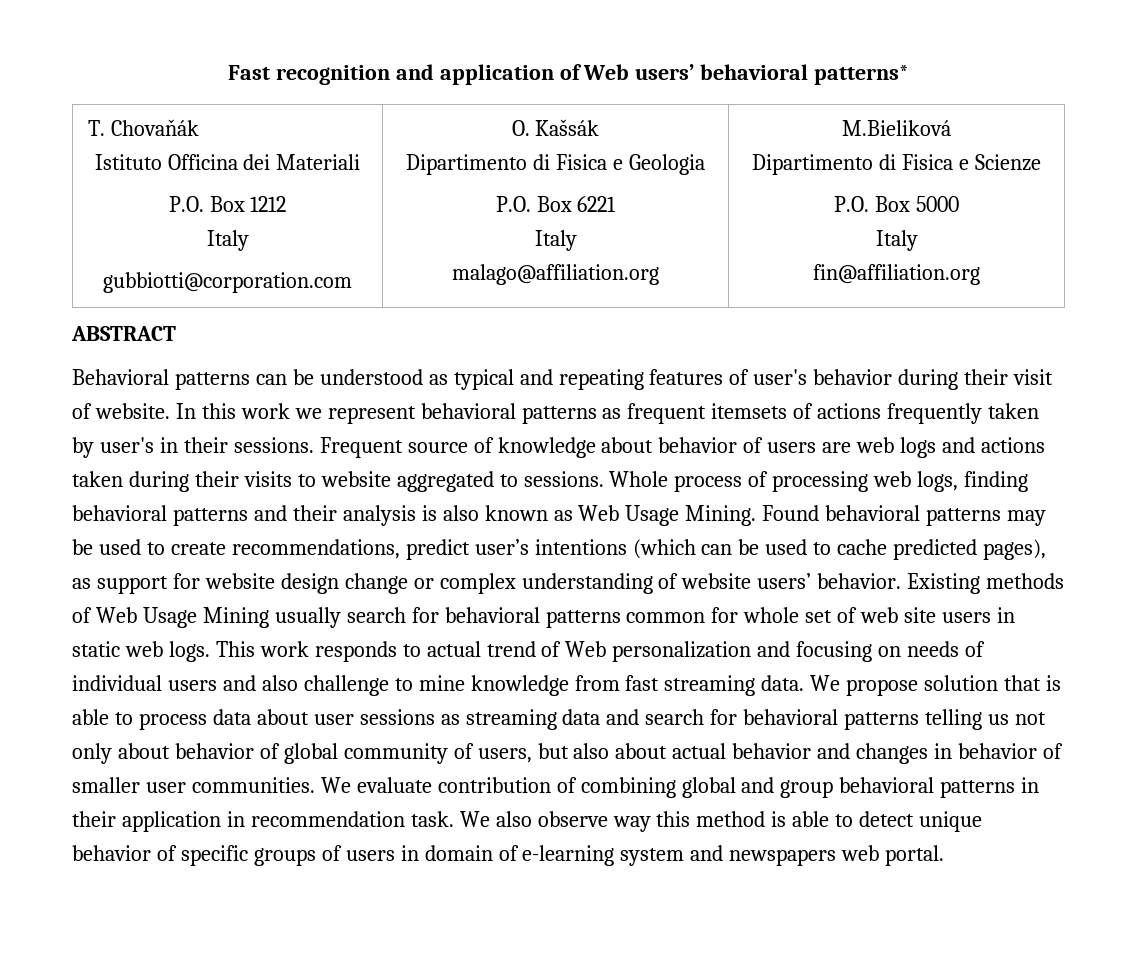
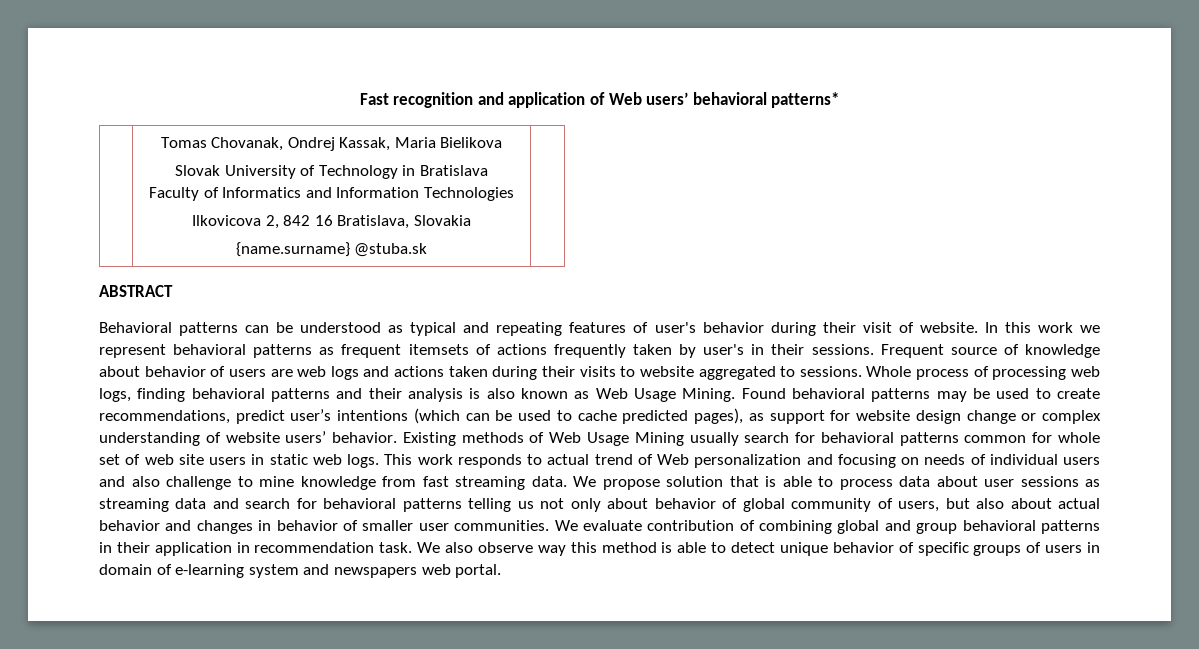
- T. Chovaňák
- Istituto Officina dei Materiali
- P.O. Box 1212
- Italy
- gubbiotti@corporation.com | O. Kašsák
- Dipartimento di Fisica e Geologia
- P.O. Box 6221
- Italy
- malago@affiliation.org | M.Bieliková
- Dipartimento di Fisica e Scienze
- P.O. Box 5000
- Italy
- fin@affiliation.org
+ | Tomas Chovanak, Ondrej Kassak, Maria Bielikova
+ Slovak University of Technology in Bratislava
+ Faculty of Informatics and Information Technologies
+ Ilkovicova 2, 842 16 Bratislava, Slovakia
+ {name.surname} @stuba.sk |

